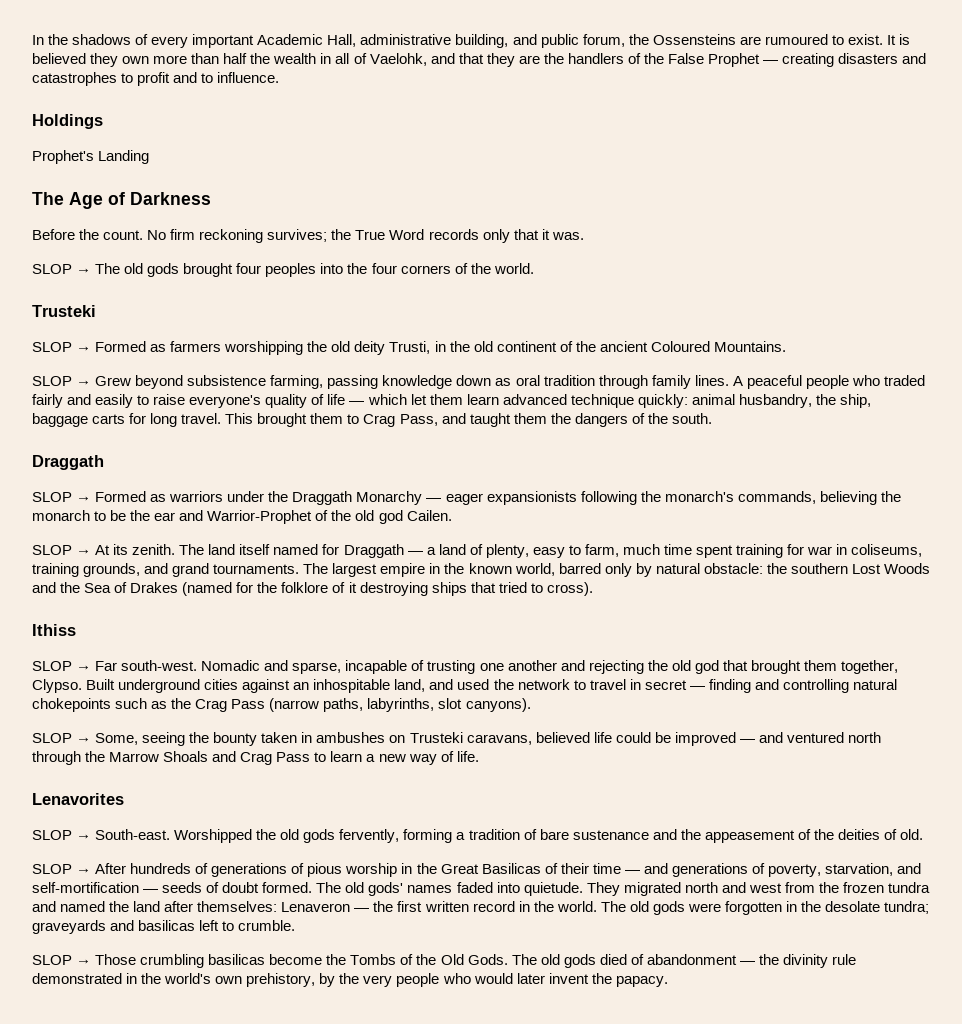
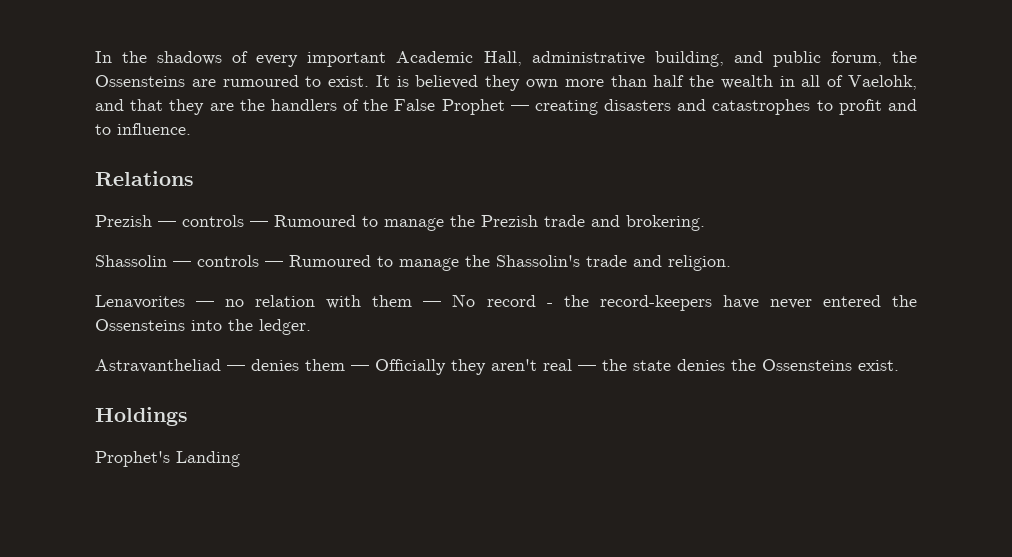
+ Relations
+ Prezish — controls — Rumoured to manage the Prezish trade and brokering.
+ Shassolin — controls — Rumoured to manage the Shassolin's trade and religion.
+ Lenavorites — no relation with them — No record - the record-keepers have never entered the Ossensteins into the ledger.
+ Astravantheliad — denies them — Officially they aren't real — the state denies the Ossensteins exist.
  Holdings
  Prophet's Landing
- The Age of Darkness
- Before the count. No firm reckoning survives; the True Word records only that it was.
- SLOP → The old gods brought four peoples into the four corners of the world.
- Trusteki
- SLOP → Formed as farmers worshipping the old deity Trusti, in the old continent of the ancient Coloured Mountains.
- SLOP → Grew beyond subsistence farming, passing knowledge down as oral tradition through family lines. A peaceful people who traded fairly and easily to raise everyone's quality of life — which let them learn advanced technique quickly: animal husbandry, the ship, baggage carts for long travel. This brought them to Crag Pass, and taught them the dangers of the south.
- Draggath
- SLOP → Formed as warriors under the Draggath Monarchy — eager expansionists following the monarch's commands, believing the monarch to be the ear and Warrior-Prophet of the old god Cailen.
- SLOP → At its zenith. The land itself named for Draggath — a land of plenty, easy to farm, much time spent training for war in coliseums, training grounds, and grand tournaments. The largest empire in the known world, barred only by natural obstacle: the southern Lost Woods and the Sea of Drakes (named for the folklore of it destroying ships that tried to cross).
- Ithiss
- SLOP → Far south-west. Nomadic and sparse, incapable of trusting one another and rejecting the old god that brought them together, Clypso. Built underground cities against an inhospitable land, and used the network to travel in secret — finding and controlling natural chokepoints such as the Crag Pass (narrow paths, labyrinths, slot canyons).
- SLOP → Some, seeing the bounty taken in ambushes on Trusteki caravans, believed life could be improved — and ventured north through the Marrow Shoals and Crag Pass to learn a new way of life.
- Lenavorites
- SLOP → South-east. Worshipped the old gods fervently, forming a tradition of bare sustenance and the appeasement of the deities of old.
- SLOP → After hundreds of generations of pious worship in the Great Basilicas of their time — and generations of poverty, starvation, and self-mortification — seeds of doubt formed. The old gods' names faded into quietude. They migrated north and west from the frozen tundra and named the land after themselves: Lenaveron — the first written record in the world. The old gods were forgotten in the desolate tundra; graveyards and basilicas left to crumble.
- SLOP → Those crumbling basilicas become the Tombs of the Old Gods. The old gods died of abandonment — the divinity rule demonstrated in the world's own prehistory, by the very people who would later invent the papacy.

